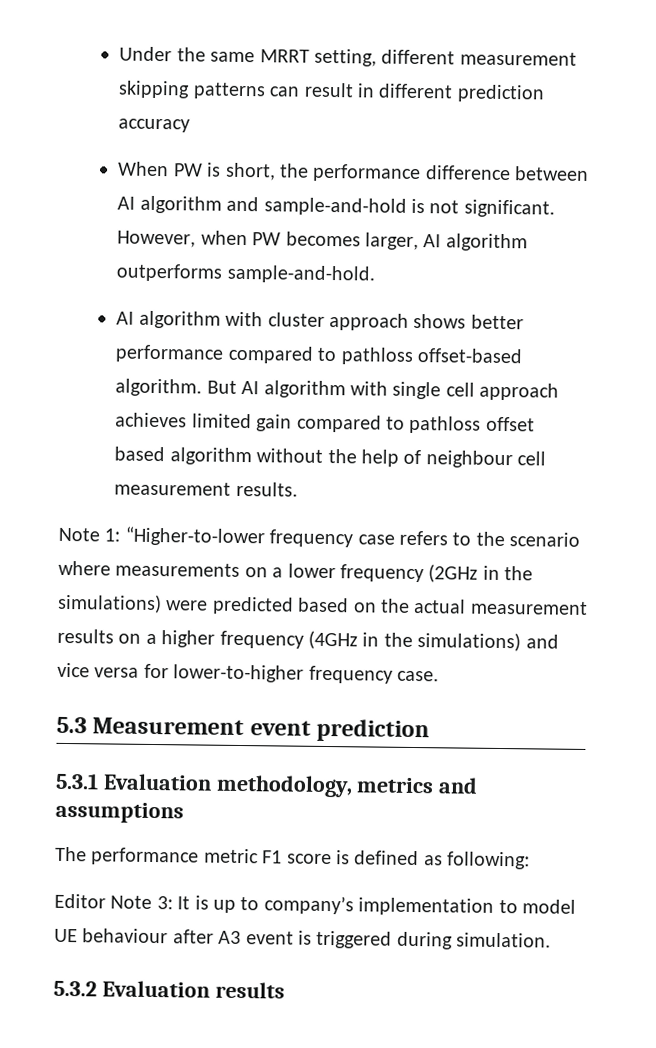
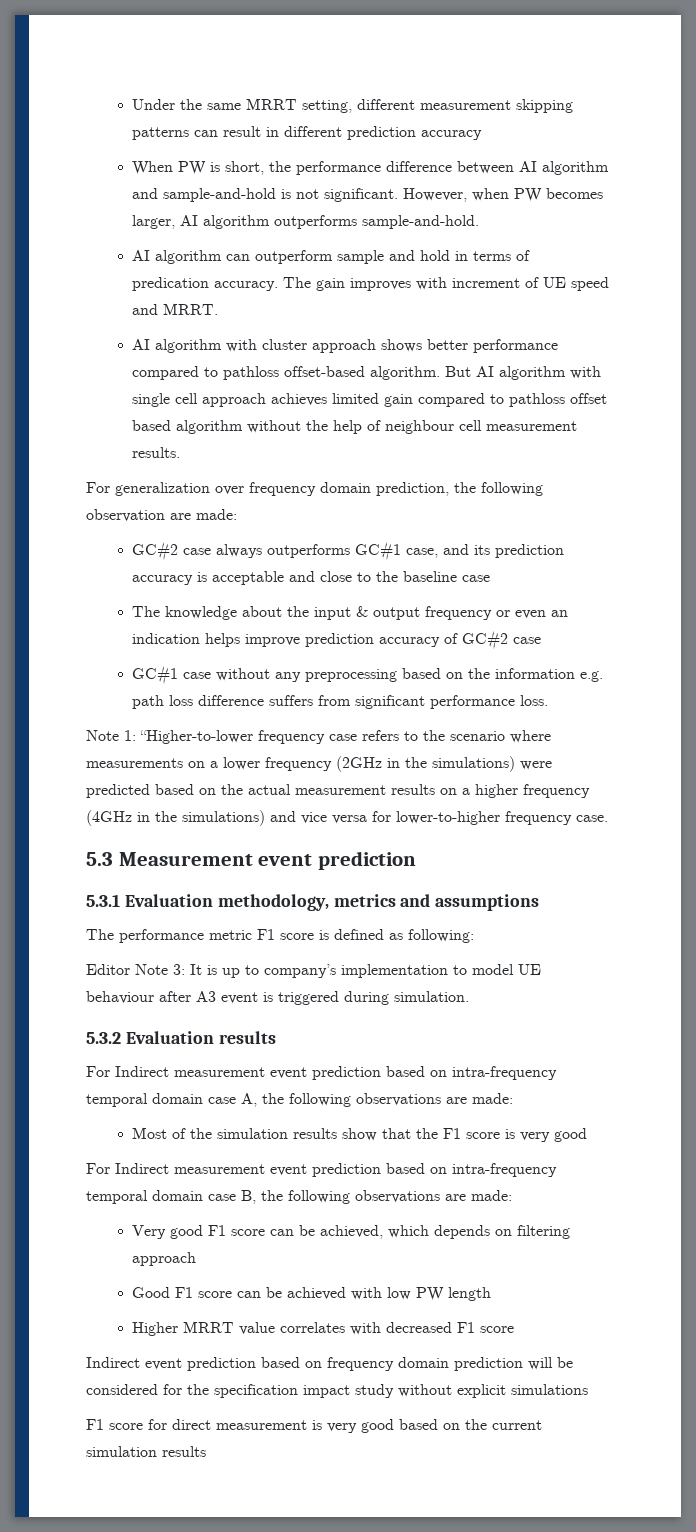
+ AI algorithm can outperform sample and hold in terms of predication accuracy. The gain improves with increment of UE speed and MRRT.
+ For generalization over frequency domain prediction, the following observation are made:
+ GC#2 case always outperforms GC#1 case, and its prediction accuracy is acceptable and close to the baseline case
+ The knowledge about the input & output frequency or even an indication helps improve prediction accuracy of GC#2 case
+ GC#1 case without any preprocessing based on the information e.g. path loss difference suffers from significant performance loss.
+ For Indirect measurement event prediction based on intra-frequency temporal domain case A, the following observations are made:
+ Most of the simulation results show that the F1 score is very good
+ For Indirect measurement event prediction based on intra-frequency temporal domain case B, the following observations are made:
+ Very good F1 score can be achieved, which depends on filtering approach
+ Good F1 score can be achieved with low PW length
+ Higher MRRT value correlates with decreased F1 score
+ Indirect event prediction based on frequency domain prediction will be considered for the specification impact study without explicit simulations
+ F1 score for direct measurement is very good based on the current simulation results

